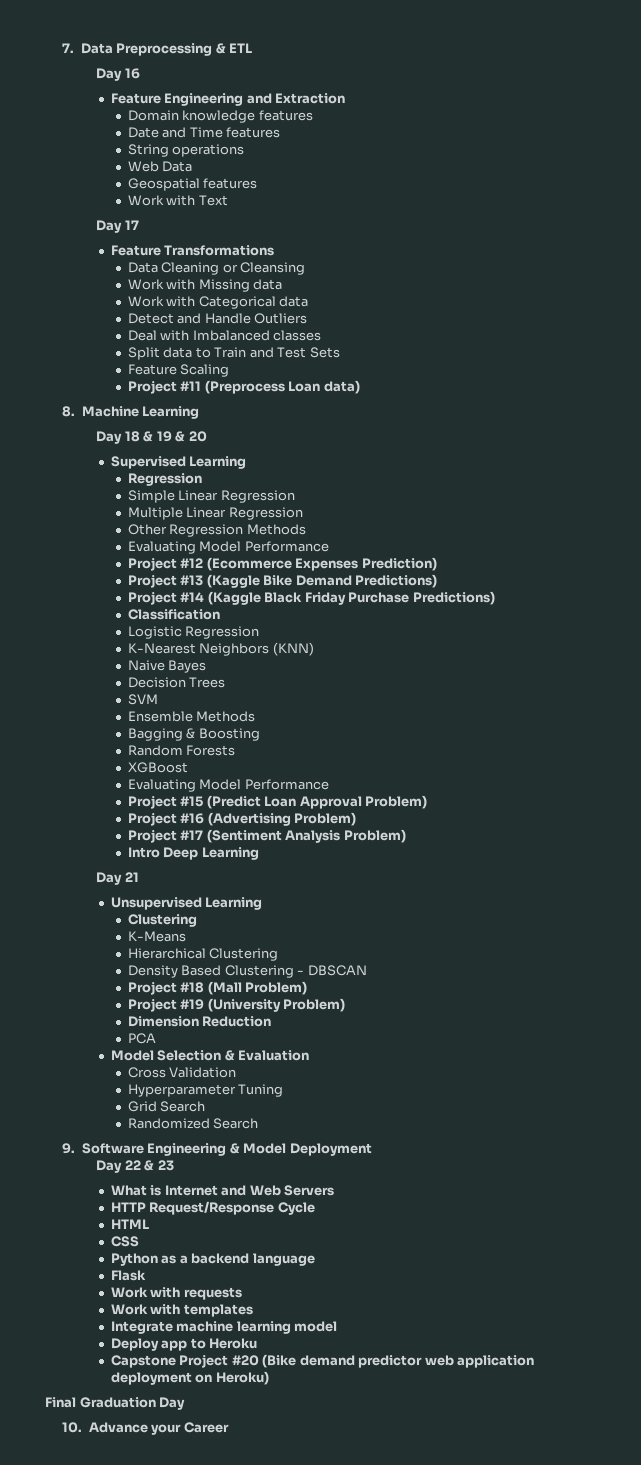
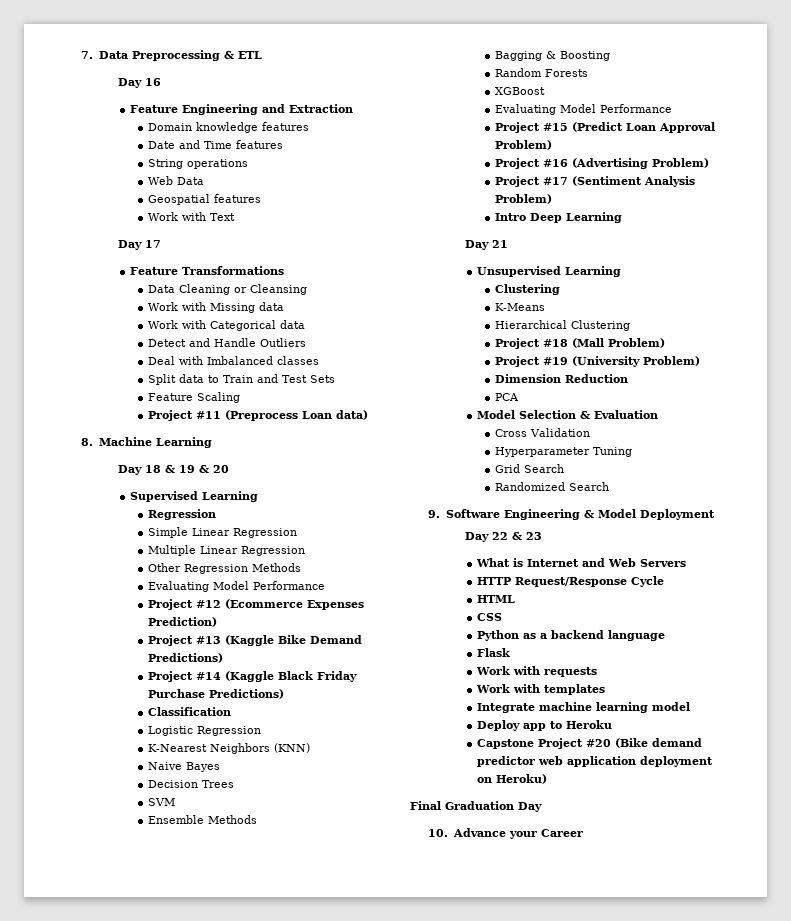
- Density Based Clustering - DBSCAN

